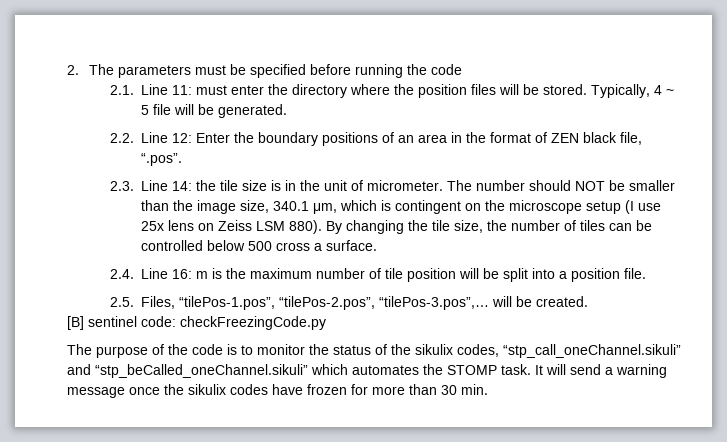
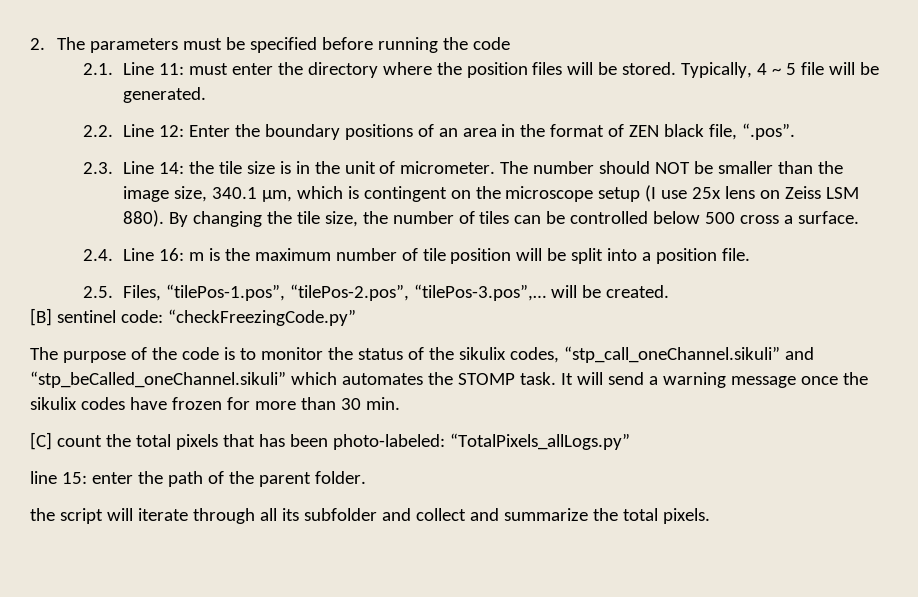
- [B] sentinel code: checkFreezingCode.py
+ [B] sentinel code: “checkFreezingCode.py”
+ [C] count the total pixels that has been photo-labeled: “TotalPixels_allLogs.py”
+ line 15: enter the path of the parent folder.
+ the script will iterate through all its subfolder and collect and summarize the total pixels.

